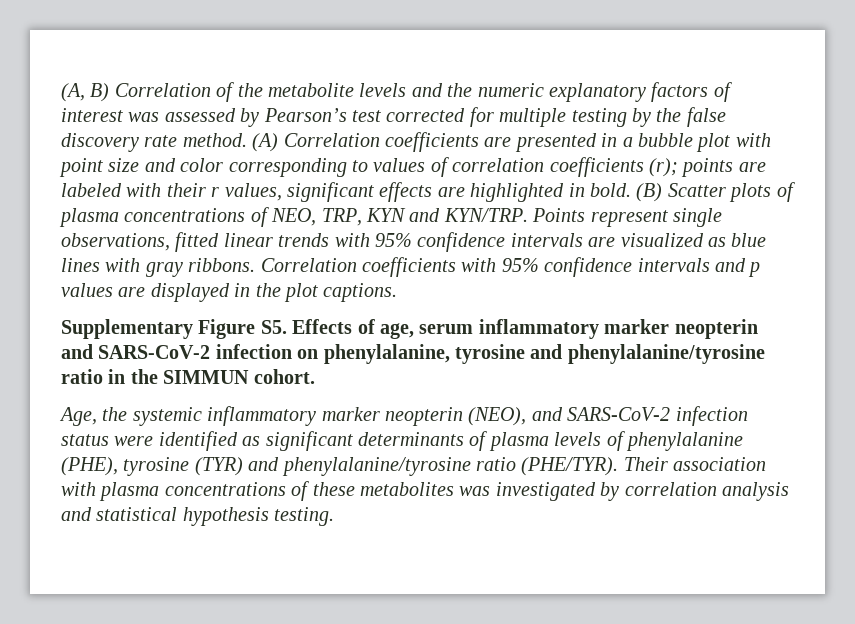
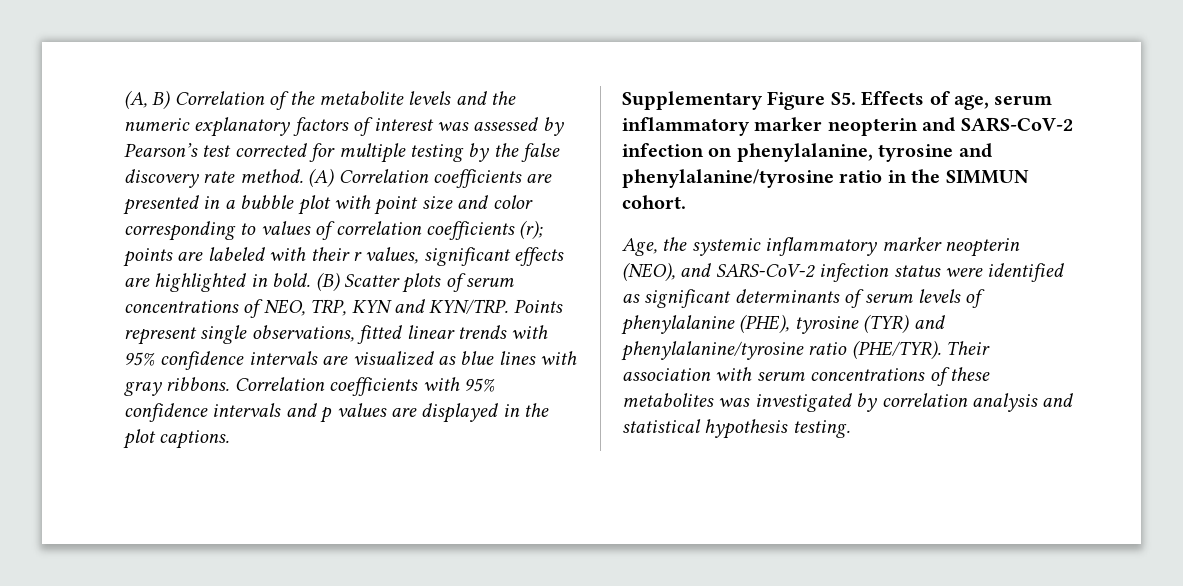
- (B) Scatter plots of plasma concentrations of NEO, TRP, KYN and KYN/TRP.
+ (B) Scatter plots of serum concentrations of NEO, TRP, KYN and KYN/TRP.
- Age, the systemic inflammatory marker neopterin (NEO), and SARS-CoV-2 infection status were identified as significant determinants of plasma levels of phenylalanine (PHE), tyrosine (TYR) and phenylalanine/tyrosine ratio (PHE/TYR).
+ Age, the systemic inflammatory marker neopterin (NEO), and SARS-CoV-2 infection status were identified as significant determinants of serum levels of phenylalanine (PHE), tyrosine (TYR) and phenylalanine/tyrosine ratio (PHE/TYR).
- Their association with plasma concentrations of these metabolites was investigated by correlation analysis and statistical hypothesis testing.
+ Their association with serum concentrations of these metabolites was investigated by correlation analysis and statistical hypothesis testing.

